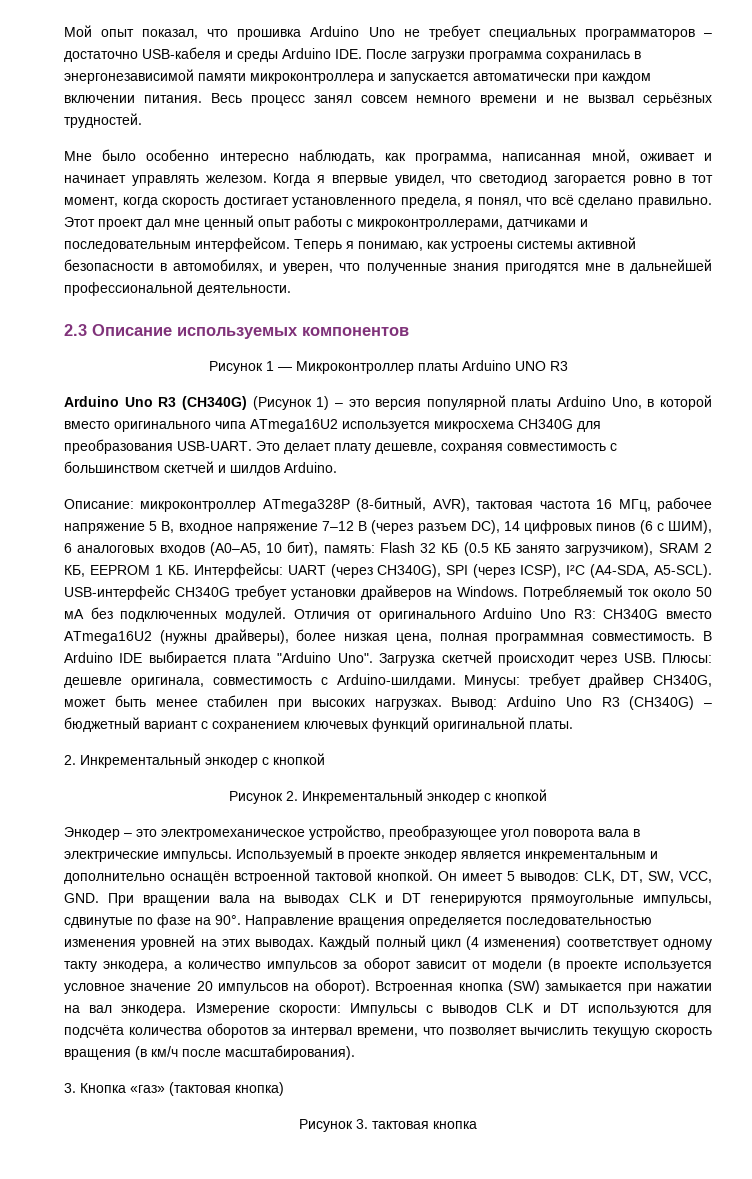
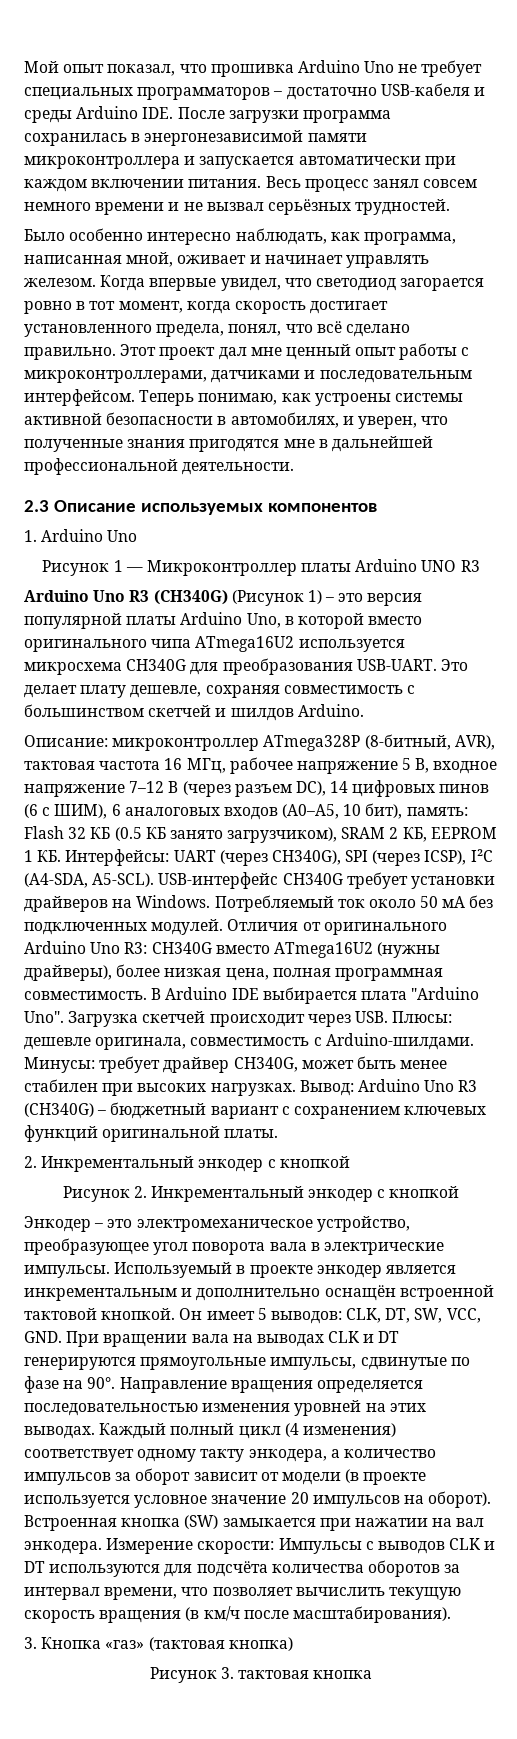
- Мне было особенно интересно наблюдать, как программа, написанная мной, оживает и начинает управлять железом.
+ Было особенно интересно наблюдать, как программа, написанная мной, оживает и начинает управлять железом.
- Когда я впервые увидел, что светодиод загорается ровно в тот момент, когда скорость достигает установленного предела, я понял, что всё сделано правильно.
+ Когда впервые увидел, что светодиод загорается ровно в тот момент, когда скорость достигает установленного предела, понял, что всё сделано правильно.
- Теперь я понимаю, как устроены системы активной безопасности в автомобилях, и уверен, что полученные знания пригодятся мне в дальнейшей профессиональной деятельности.
+ Теперь понимаю, как устроены системы активной безопасности в автомобилях, и уверен, что полученные знания пригодятся мне в дальнейшей профессиональной деятельности.
+ 1. Arduino Uno

